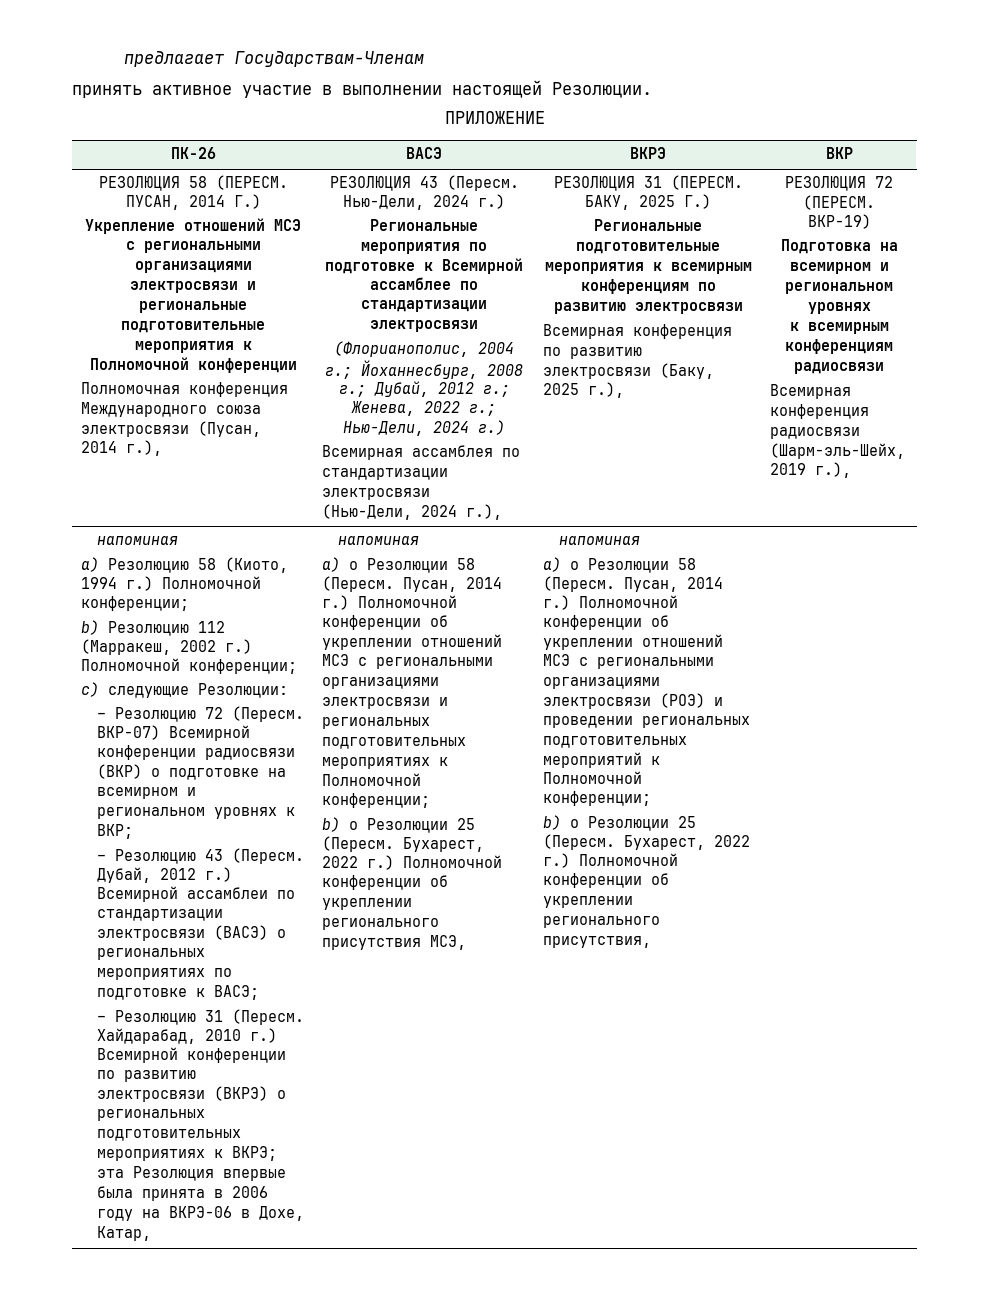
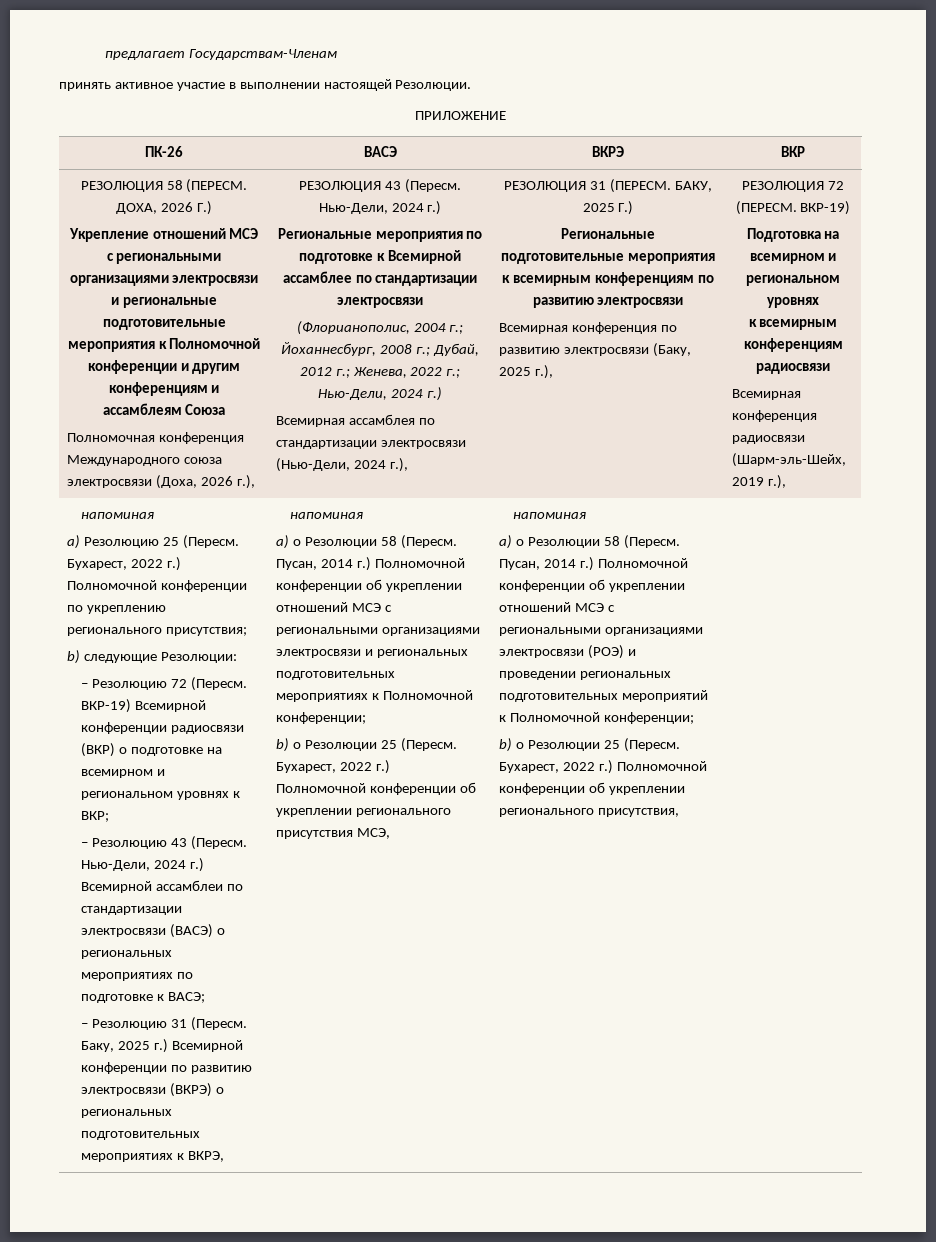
- ПУСАН, 2014 Г.)
+ ДОХА, 2026 Г.)
- Укрепление отношений МСЭ с региональными организациями электросвязи и региональные подготовительные мероприятия к Полномочной конференции
+ Укрепление отношений МСЭ с региональными организациями электросвязи и региональные подготовительные мероприятия к Полномочной конференции и другим конференциям и ассамблеям Союза
- Полномочная конференция Международного союза электросвязи (Пусан, 2014 г.),
+ Полномочная конференция Международного союза электросвязи (Доха, 2026 г.),
- a) Резолюцию 58 (Киото, 1994 г.) Полномочной конференции;
- b) Резолюцию 112 (Марракеш, 2002 г.) Полномочной конференции;
- c) следующие Резолюции:
+ a) Резолюцию 25 (Пересм. Бухарест, 2022 г.) Полномочной конференции по укреплению регионального присутствия;
+ b) следующие Резолюции:
- ВКР-07) Всемирной конференции радиосвязи (ВКР) о подготовке на всемирном и региональном уровнях к ВКР;
+ ВКР-19) Всемирной конференции радиосвязи (ВКР) о подготовке на всемирном и региональном уровнях к ВКР;
- Дубай, 2012 г.) Всемирной ассамблеи по стандартизации электросвязи (ВАСЭ) о региональных мероприятиях по подготовке к ВАСЭ;
+ Нью-Дели, 2024 г.) Всемирной ассамблеи по стандартизации электросвязи (ВАСЭ) о региональных мероприятиях по подготовке к ВАСЭ;
- Хайдарабад, 2010 г.) Всемирной конференции по развитию электросвязи (ВКРЭ) о региональных подготовительных мероприятиях к ВКРЭ; эта Резолюция впервые была принята в 2006 году на ВКРЭ-06 в Дохе, Катар,
+ Баку, 2025 г.) Всемирной конференции по развитию электросвязи (ВКРЭ) о региональных подготовительных мероприятиях к ВКРЭ,

